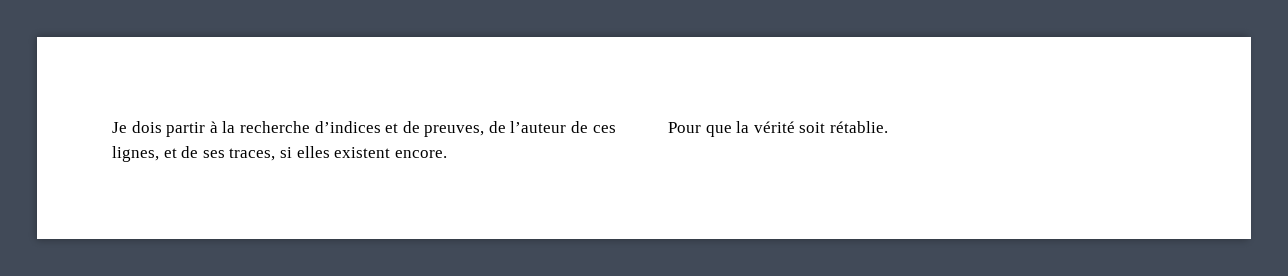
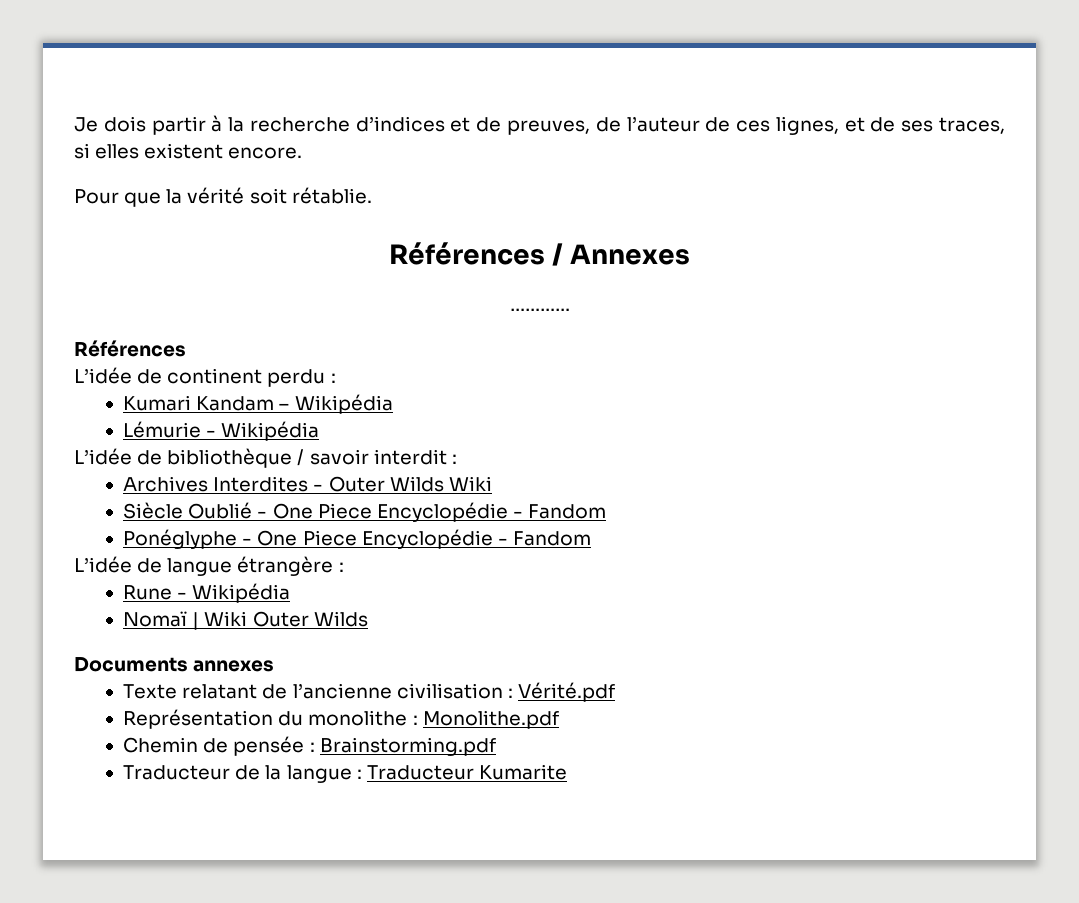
+ Références / Annexes
+ …………
+ Références
+ L’idée de continent perdu :
+ Kumari Kandam – Wikipédia
+ Lémurie - Wikipédia
+ L’idée de bibliothèque / savoir interdit :
+ Archives Interdites - Outer Wilds Wiki
+ Siècle Oublié - One Piece Encyclopédie - Fandom
+ Ponéglyphe - One Piece Encyclopédie - Fandom
+ L’idée de langue étrangère :
+ Rune - Wikipédia
+ Nomaï | Wiki Outer Wilds
+ Documents annexes
+ Texte relatant de l’ancienne civilisation : Vérité.pdf
+ Représentation du monolithe : Monolithe.pdf
+ Chemin de pensée : Brainstorming.pdf
+ Traducteur de la langue : Traducteur Kumarite

